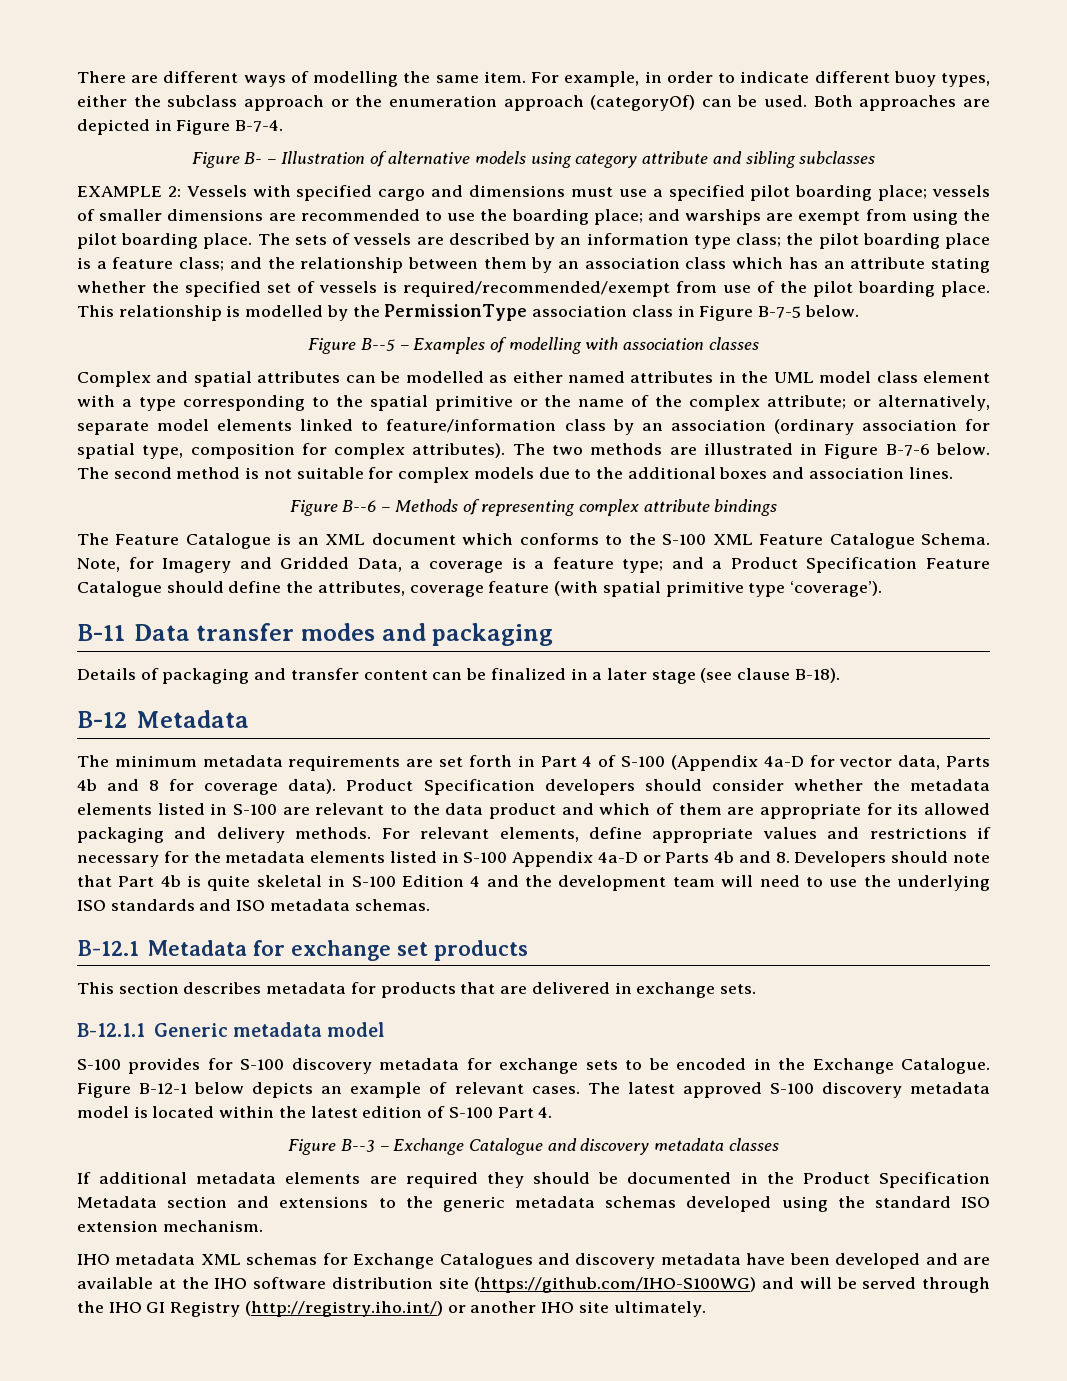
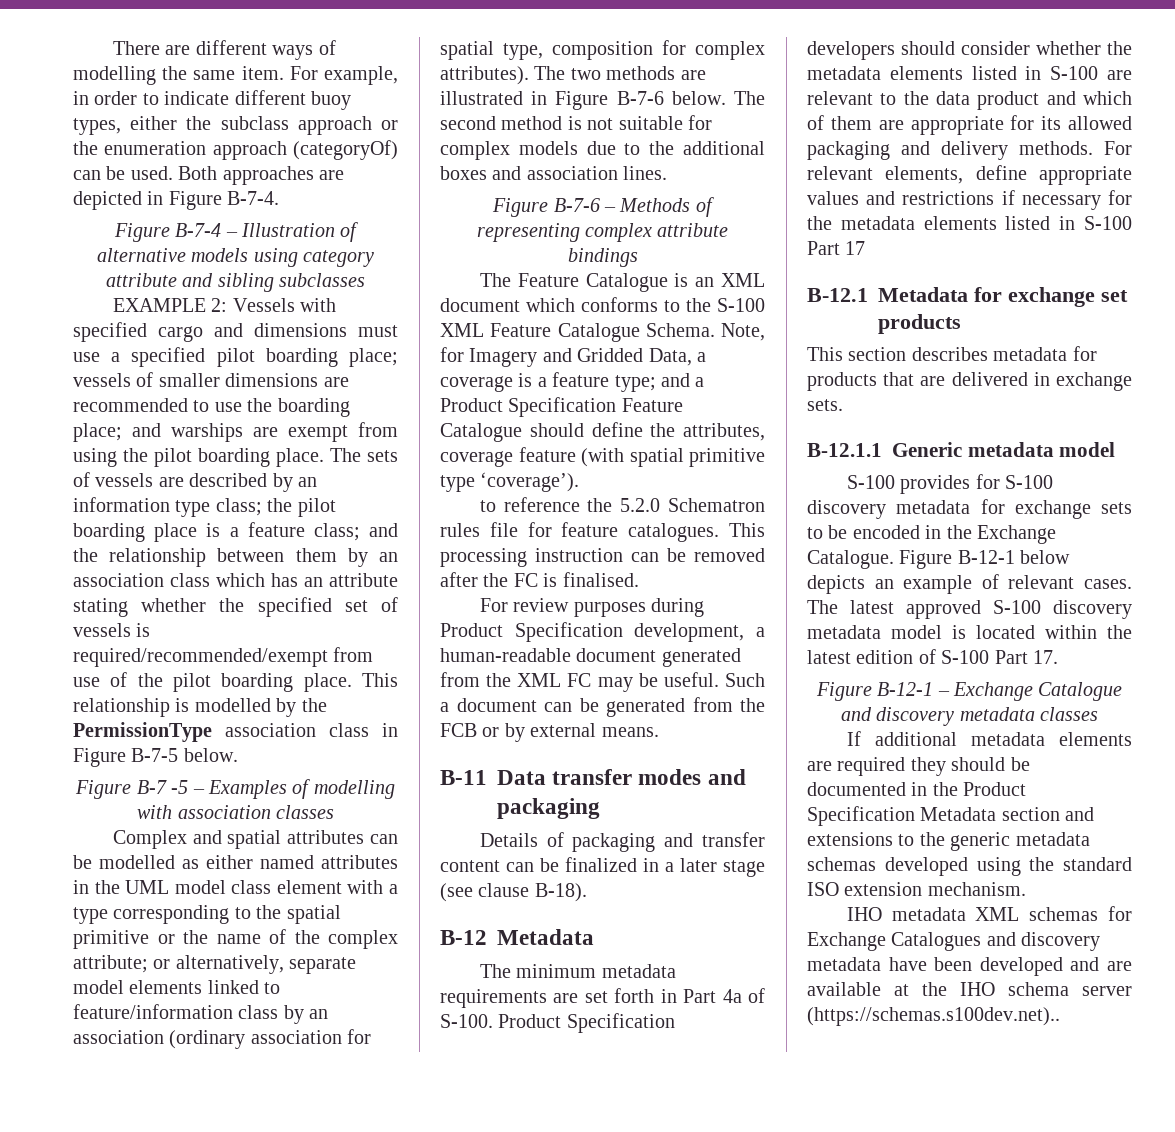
- Figure B- – Illustration of alternative models using category attribute and sibling subclasses
+ Figure B-7-4 – Illustration of alternative models using category attribute and sibling subclasses
- Figure B--5 – Examples of modelling with association classes
+ Figure B-7 -5 – Examples of modelling with association classes
- Figure B--6 – Methods of representing complex attribute bindings
+ Figure B-7-6 – Methods of representing complex attribute bindings
+ to reference the 5.2.0 Schematron rules file for feature catalogues. This processing instruction can be removed after the FC is finalised.
+ For review purposes during Product Specification development, a human-readable document generated from the XML FC may be useful. Such a document can be generated from the FCB or by external means.
- The minimum metadata requirements are set forth in Part 4 of S-100 (Appendix 4a-D for vector data, Parts 4b and 8 for coverage data).
+ The minimum metadata requirements are set forth in Part 4a of S-100.
- For relevant elements, define appropriate values and restrictions if necessary for the metadata elements listed in S-100 Appendix 4a-D or Parts 4b and 8. Developers should note that Part 4b is quite skeletal in S-100 Edition 4 and the development team will need to use the underlying ISO standards and ISO metadata schemas.
+ For relevant elements, define appropriate values and restrictions if necessary for the metadata elements listed in S-100 Part 17
- The latest approved S-100 discovery metadata model is located within the latest edition of S-100 Part 4.
- Figure B--3 – Exchange Catalogue and discovery metadata classes
+ The latest approved S-100 discovery metadata model is located within the latest edition of S-100 Part 17.
+ Figure B-12-1 – Exchange Catalogue and discovery metadata classes
- IHO metadata XML schemas for Exchange Catalogues and discovery metadata have been developed and are available at the IHO software distribution site (https://github.com/IHO-S100WG) and will be served through the IHO GI Registry (http://registry.iho.int/) or another IHO site ultimately.
+ IHO metadata XML schemas for Exchange Catalogues and discovery metadata have been developed and are available at the IHO schema server (https://schemas.s100dev.net)..

